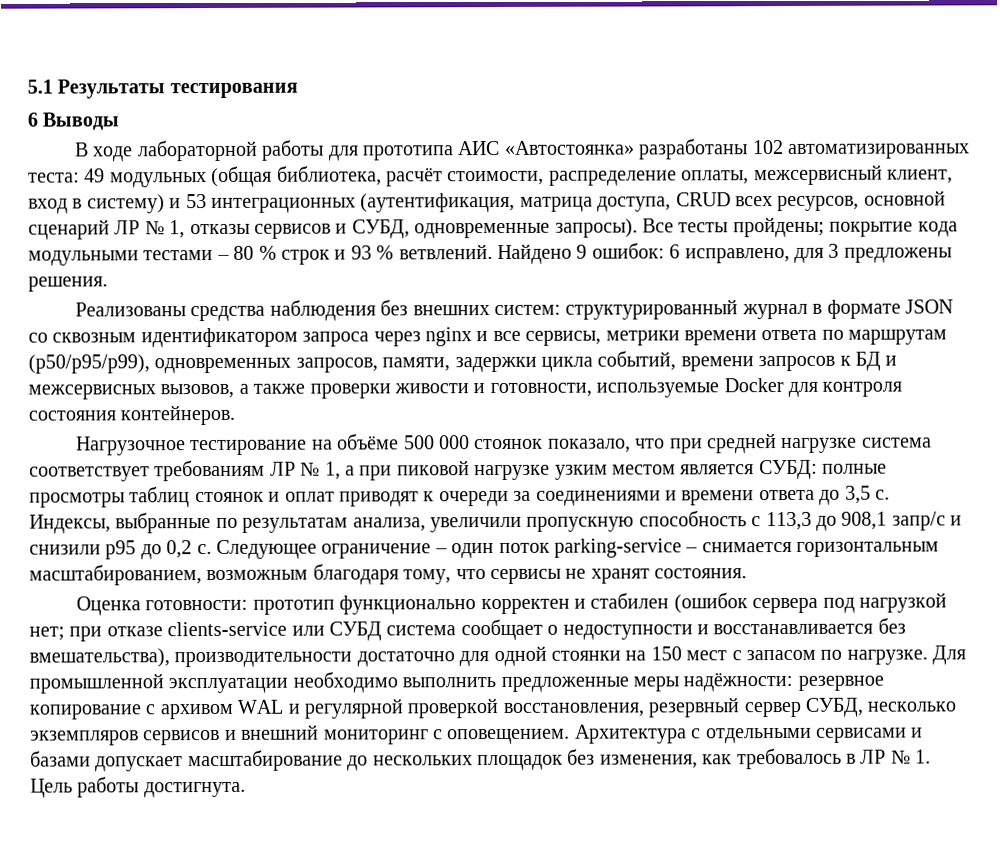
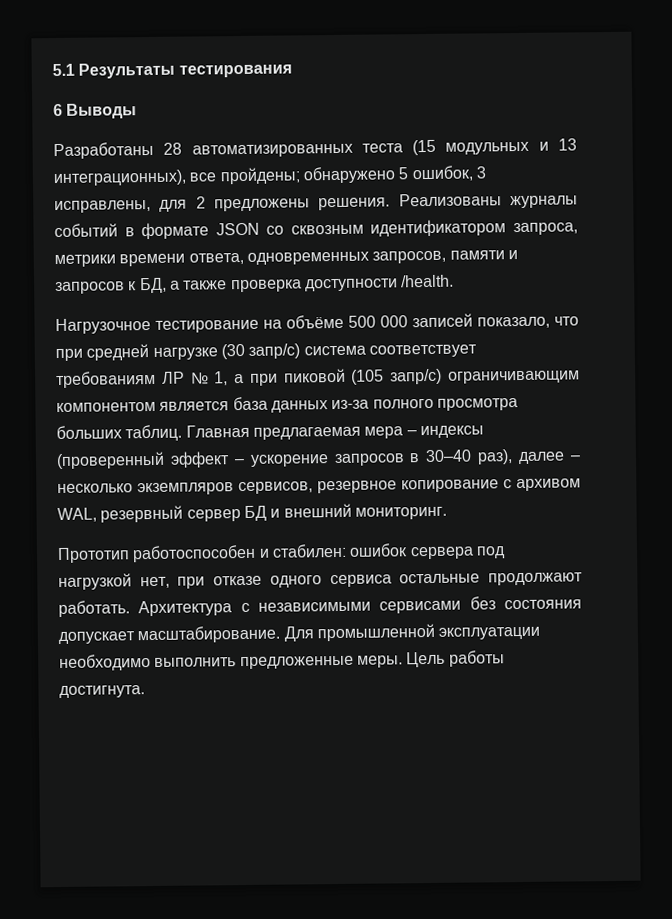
- В ходе лабораторной работы для прототипа АИС «Автостоянка» разработаны 102 автоматизированных теста: 49 модульных (общая библиотека, расчёт стоимости, распределение оплаты, межсервисный клиент, вход в систему) и 53 интеграционных (аутентификация, матрица доступа, CRUD всех ресурсов, основной сценарий ЛР № 1, отказы сервисов и СУБД, одновременные запросы). Все тесты пройдены; покрытие кода модульными тестами – 80 % строк и 93 % ветвлений. Найдено 9 ошибок: 6 исправлено, для 3 предложены решения.
- Реализованы средства наблюдения без внешних систем: структурированный журнал в формате JSON со сквозным идентификатором запроса через nginx и все сервисы, метрики времени ответа по маршрутам (p50/p95/p99), одновременных запросов, памяти, задержки цикла событий, времени запросов к БД и межсервисных вызовов, а также проверки живости и готовности, используемые Docker для контроля состояния контейнеров.
+ Разработаны 28 автоматизированных теста (15 модульных и 13 интеграционных), все пройдены; обнаружено 5 ошибок, 3 исправлены, для 2 предложены решения. Реализованы журналы событий в формате JSON со сквозным идентификатором запроса, метрики времени ответа, одновременных запросов, памяти и запросов к БД, а также проверка доступности /health.
- Нагрузочное тестирование на объёме 500 000 стоянок показало, что при средней нагрузке система соответствует требованиям ЛР № 1, а при пиковой нагрузке узким местом является СУБД: полные просмотры таблиц стоянок и оплат приводят к очереди за соединениями и времени ответа до 3,5 с. Индексы, выбранные по результатам анализа, увеличили пропускную способность с 113,3 до 908,1 запр/с и снизили p95 до 0,2 с. Следующее ограничение – один поток parking-service – снимается горизонтальным масштабированием, возможным благодаря тому, что сервисы не хранят состояния.
- Оценка готовности: прототип функционально корректен и стабилен (ошибок сервера под нагрузкой нет; при отказе clients-service или СУБД система сообщает о недоступности и восстанавливается без вмешательства), производительности достаточно для одной стоянки на 150 мест с запасом по нагрузке.
+ Нагрузочное тестирование на объёме 500 000 записей показало, что при средней нагрузке (30 запр/с) система соответствует требованиям ЛР № 1, а при пиковой (105 запр/с) ограничивающим компонентом является база данных из-за полного просмотра больших таблиц. Главная предлагаемая мера – индексы (проверенный эффект – ускорение запросов в 30–40 раз), далее – несколько экземпляров сервисов, резервное копирование с архивом WAL, резервный сервер БД и внешний мониторинг.
+ Прототип работоспособен и стабилен: ошибок сервера под нагрузкой нет, при отказе одного сервиса остальные продолжают работать. Архитектура с независимыми сервисами без состояния допускает масштабирование.
- Для промышленной эксплуатации необходимо выполнить предложенные меры надёжности: резервное копирование с архивом WAL и регулярной проверкой восстановления, резервный сервер СУБД, несколько экземпляров сервисов и внешний мониторинг с оповещением. Архитектура с отдельными сервисами и базами допускает масштабирование до нескольких площадок без изменения, как требовалось в ЛР № 1. Цель работы достигнута.
+ Для промышленной эксплуатации необходимо выполнить предложенные меры. Цель работы достигнута.

